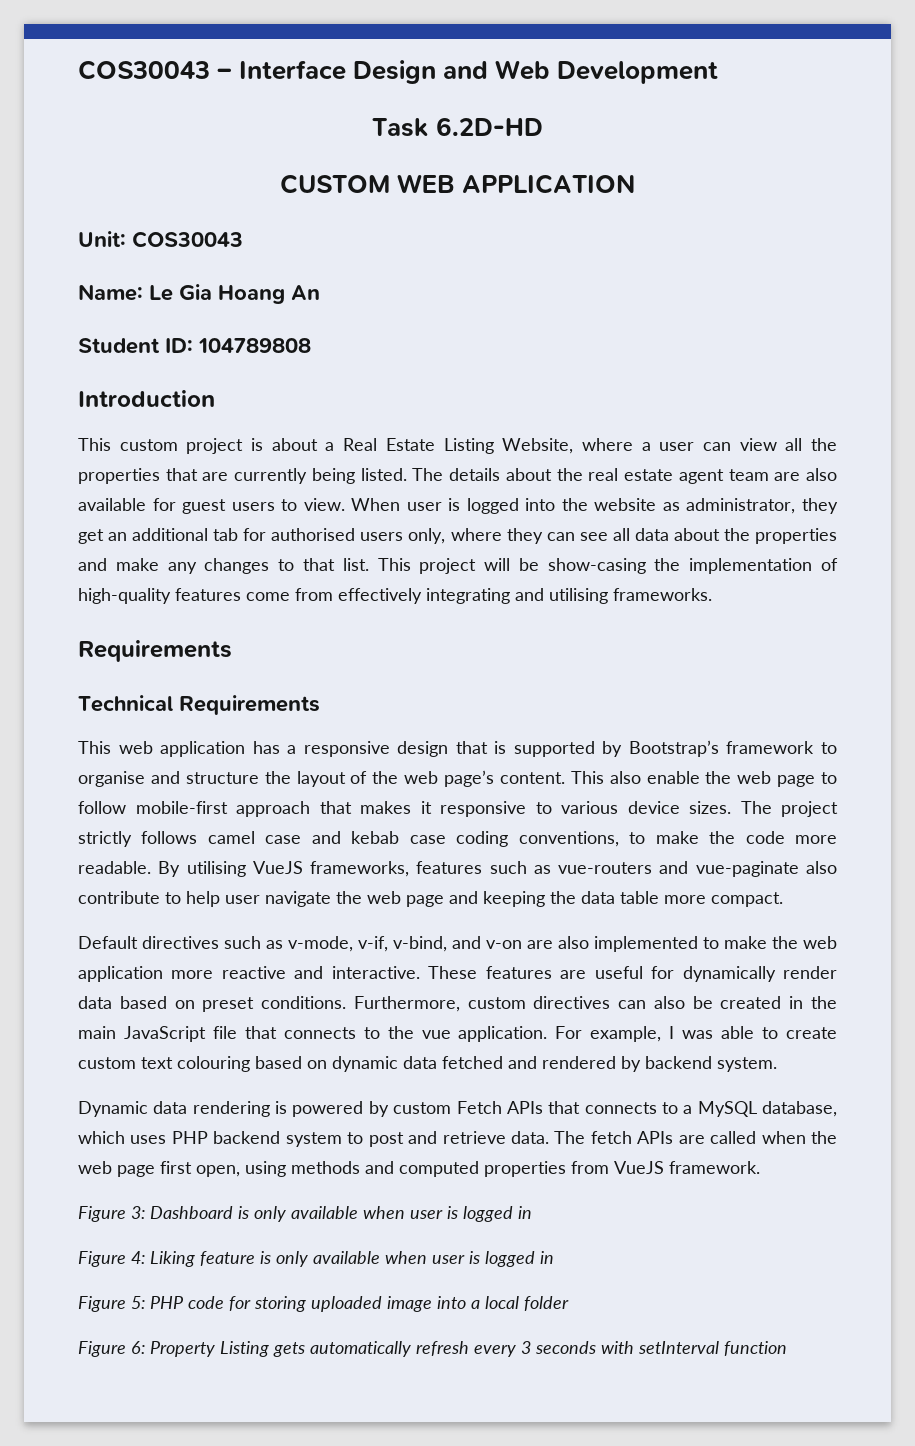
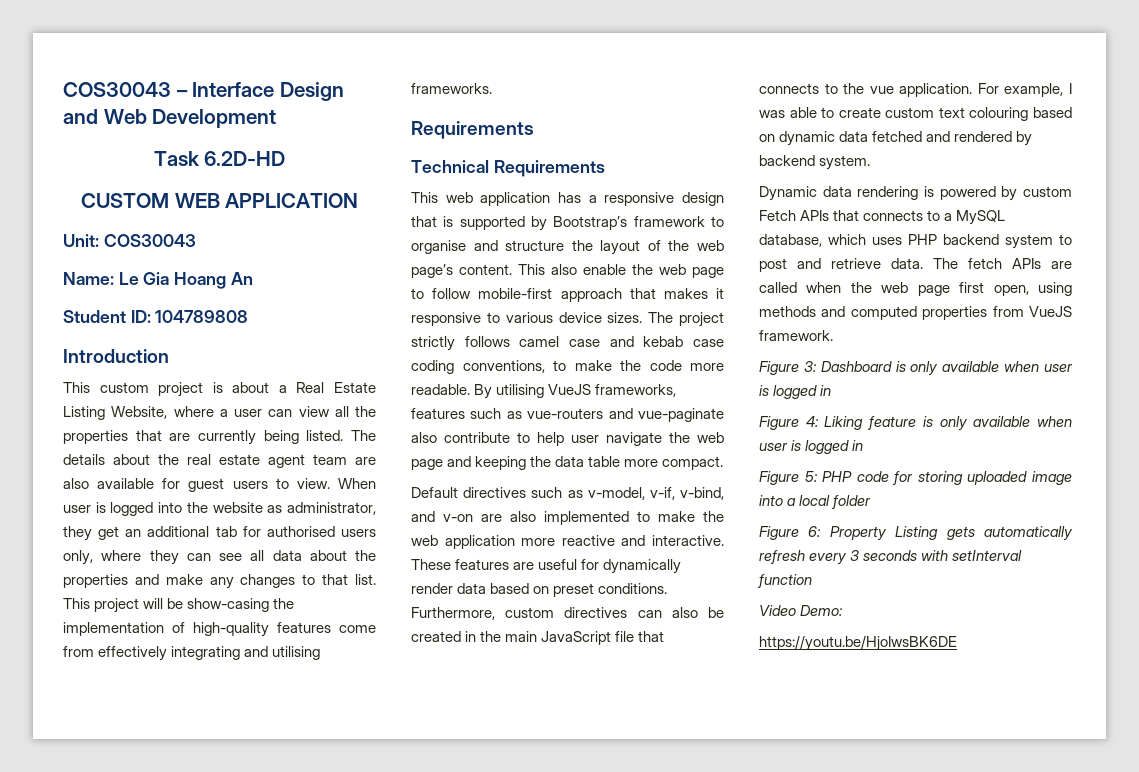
- Default directives such as v-mode, v-if, v-bind, and v-on are also implemented to make the web application more reactive and interactive.
+ Default directives such as v-model, v-if, v-bind, and v-on are also implemented to make the web application more reactive and interactive.
+ Video Demo:
+ https://youtu.be/HjoIwsBK6DE

